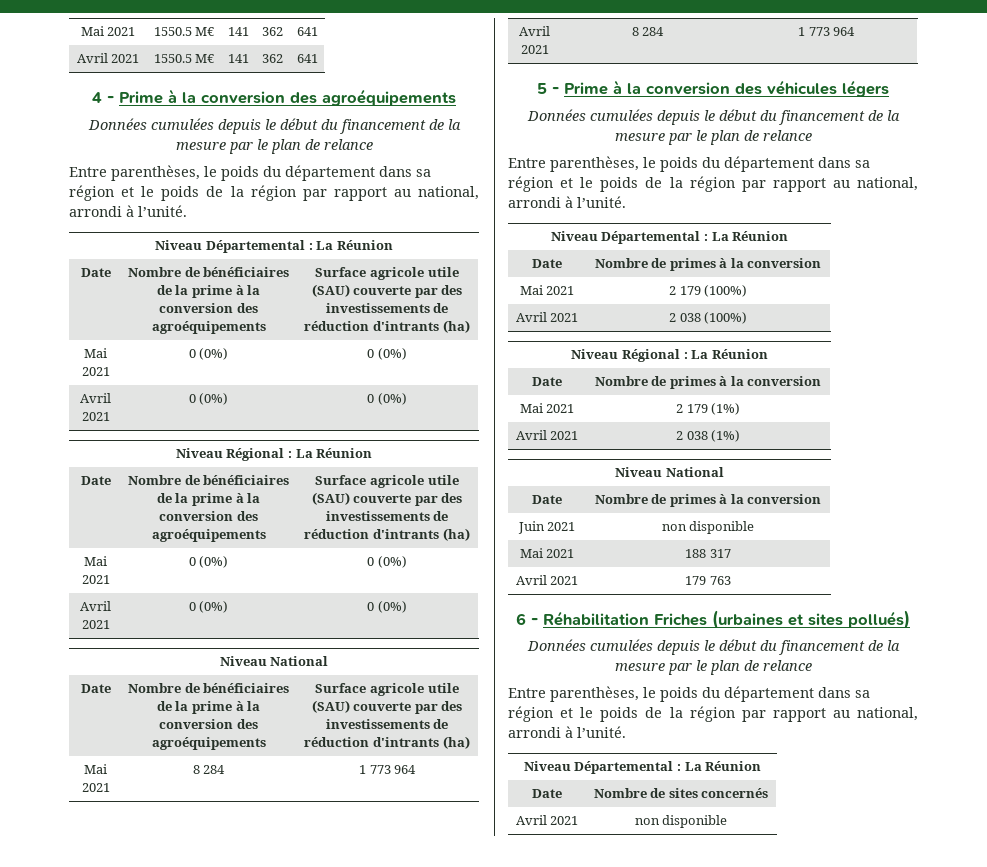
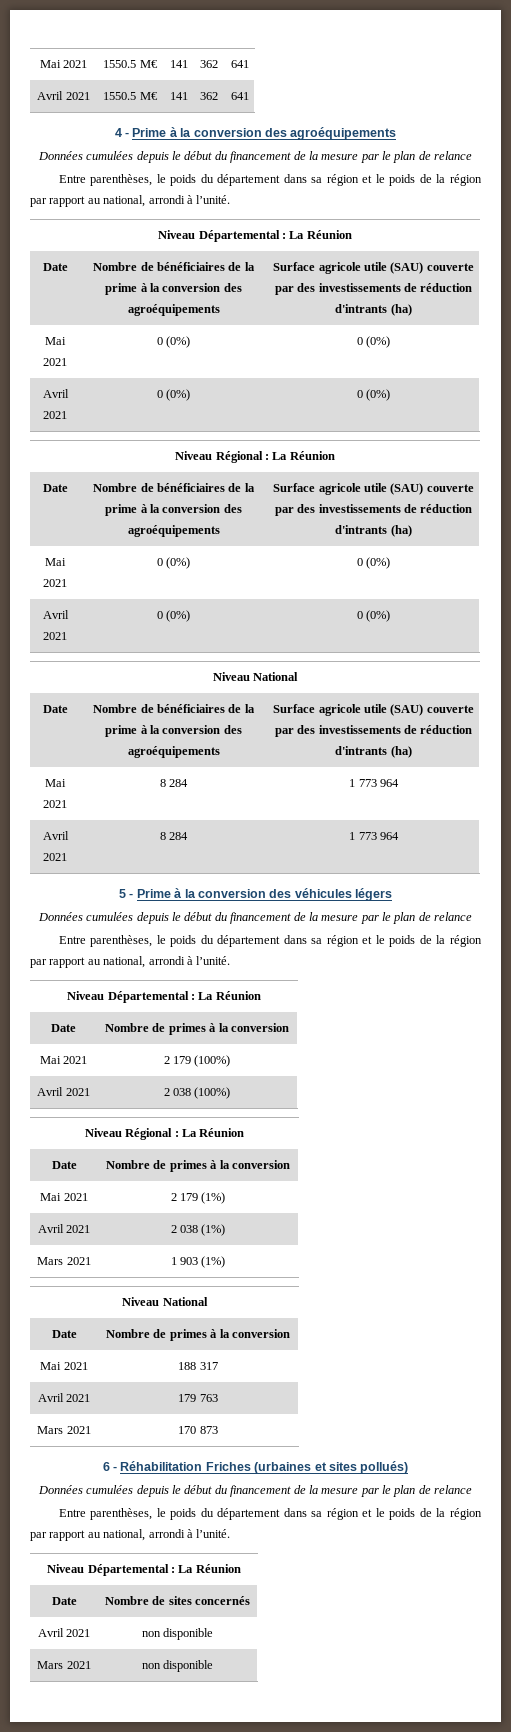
+ Mars 2021 | 1 903 (1%)
- Juin 2021 | non disponible
+ Mars 2021 | 170 873
+ Mars 2021 | non disponible

